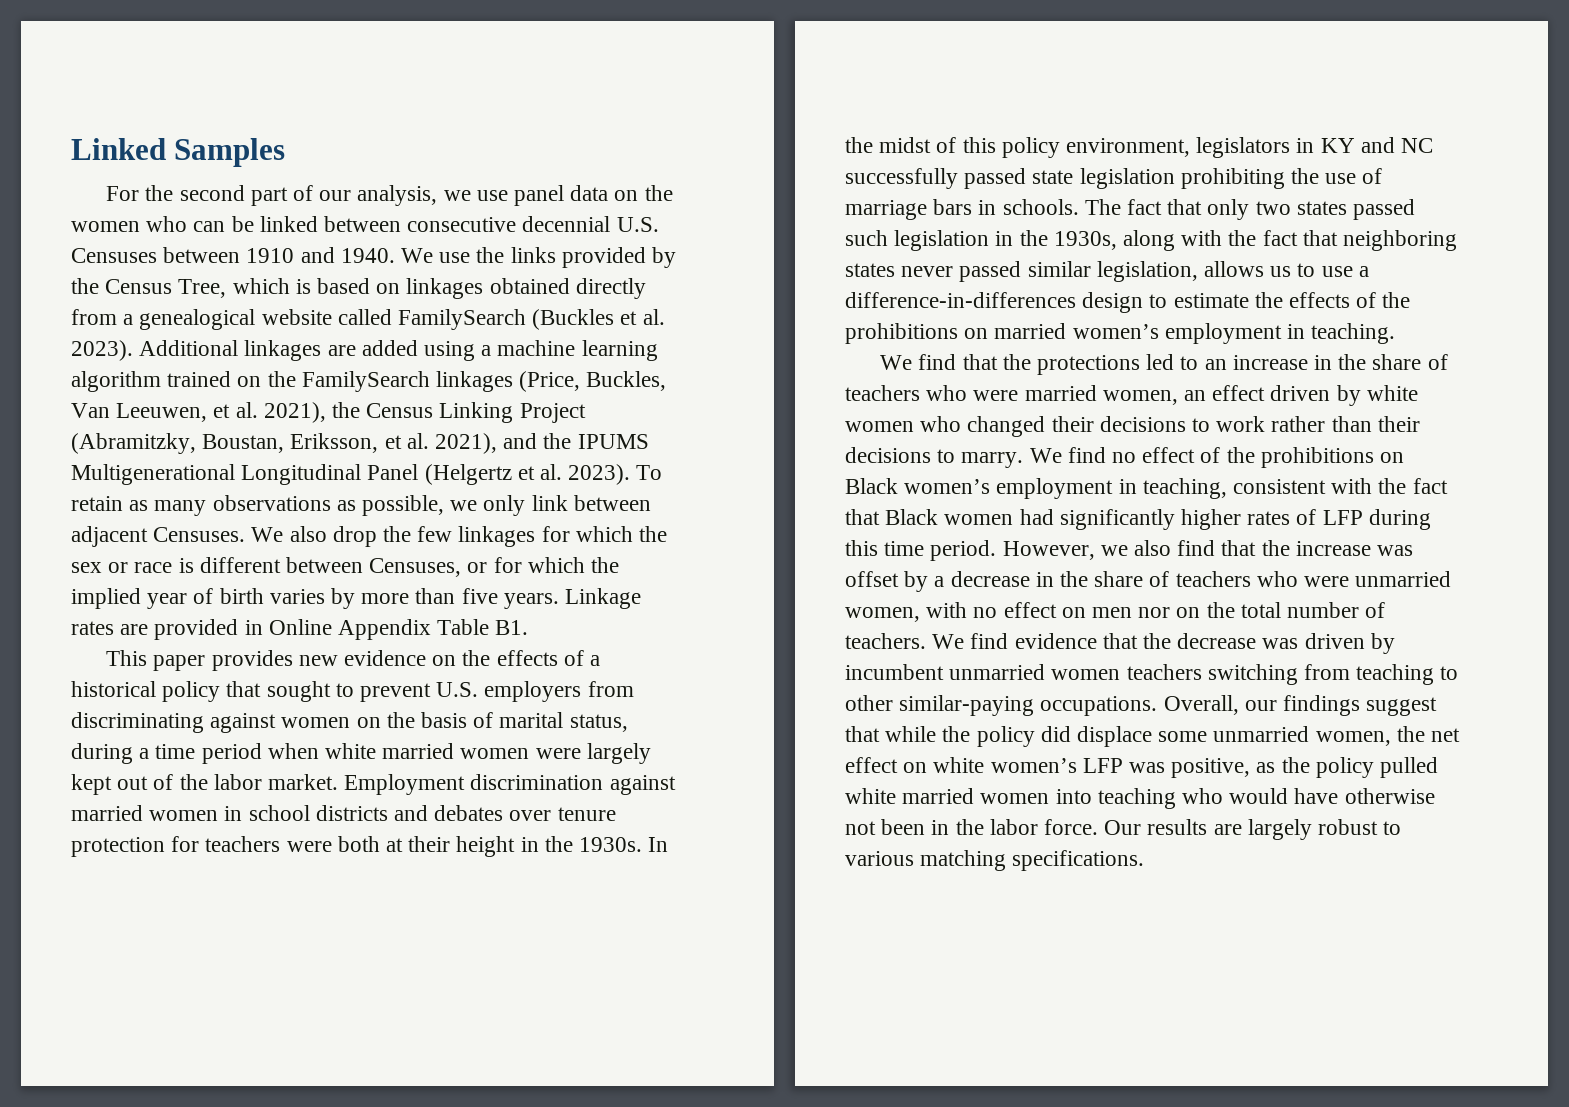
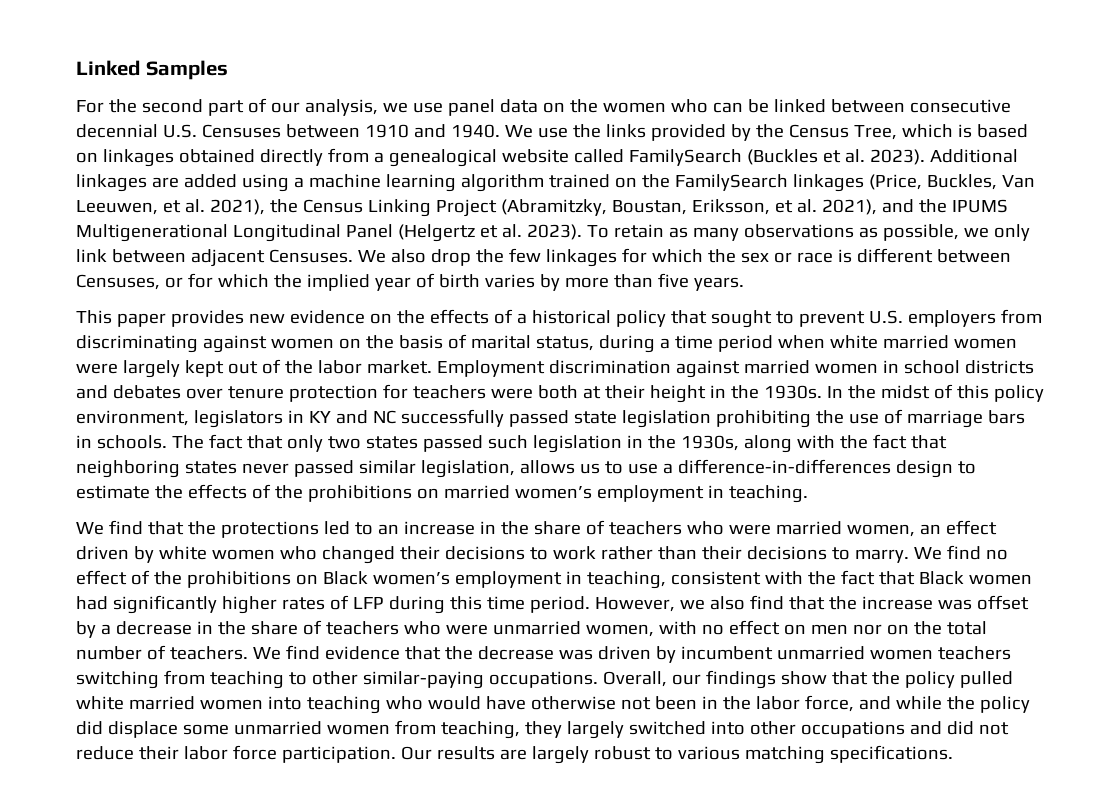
- Linkage rates are provided in Online Appendix Table B1.
- Overall, our findings suggest that while the policy did displace some unmarried women, the net effect on white women’s LFP was positive, as the policy pulled white married women into teaching who would have otherwise not been in the labor force.
+ Overall, our findings show that the policy pulled white married women into teaching who would have otherwise not been in the labor force, and while the policy did displace some unmarried women from teaching, they largely switched into other occupations and did not reduce their labor force participation.

